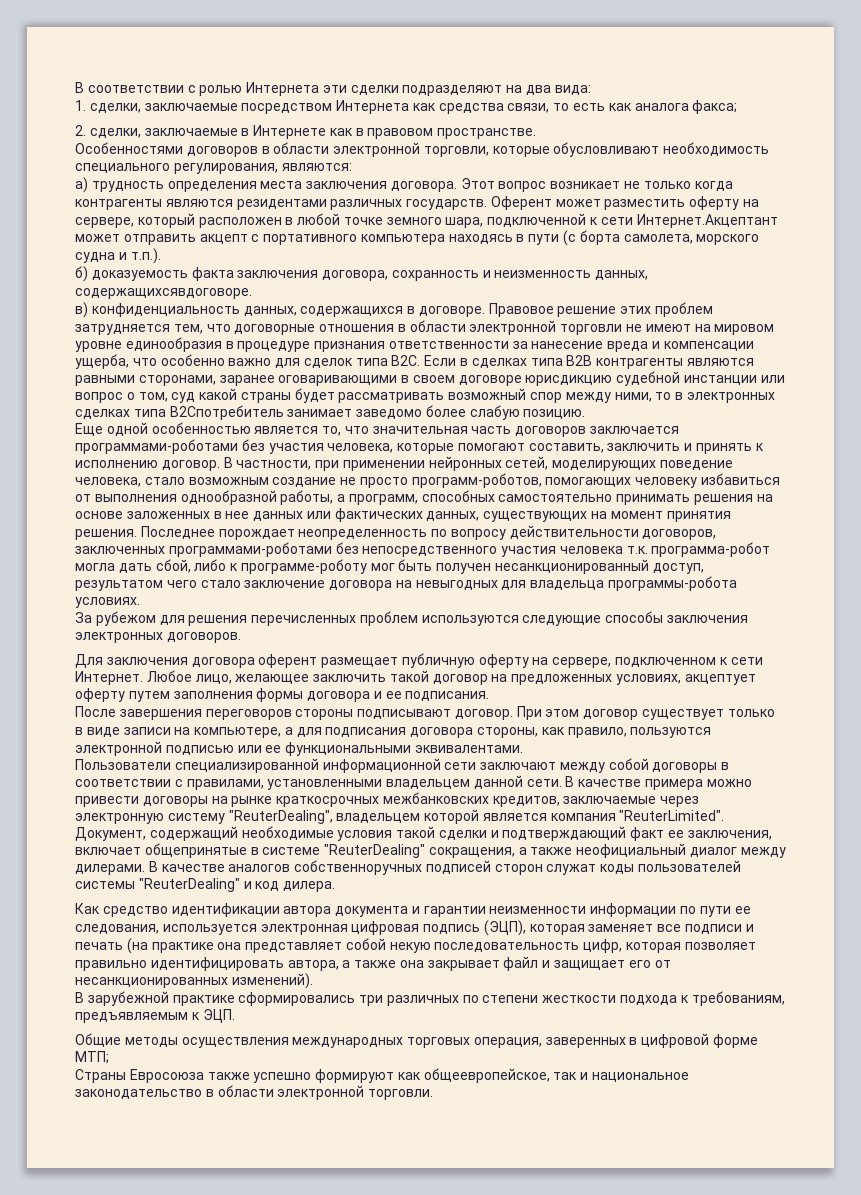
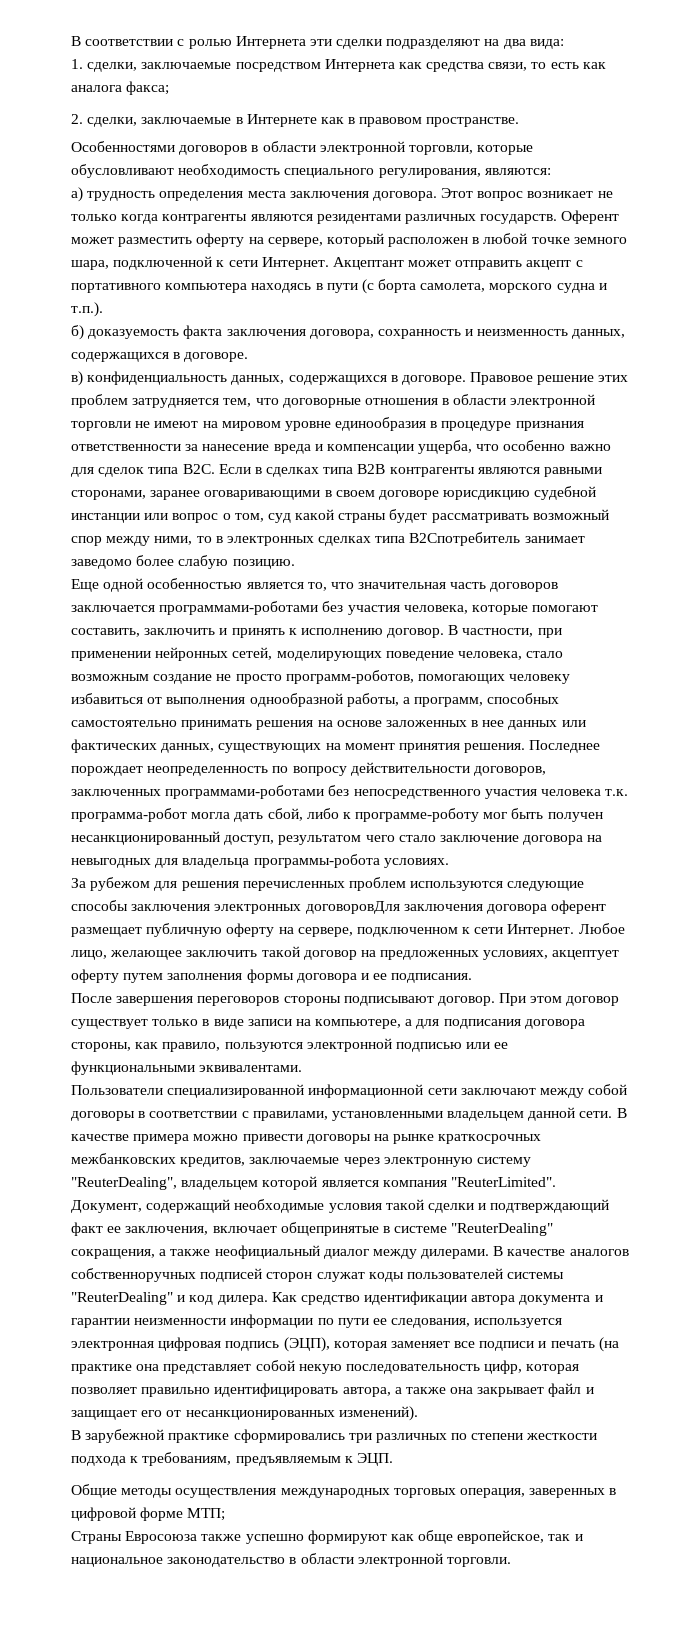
- Оферент может разместить оферту на сервере, который расположен в любой точке земного шара, подключенной к сети Интернет.Акцептант может отправить акцепт с портативного компьютера находясь в пути (с борта самолета, морского судна и т.п.).
+ Оферент может разместить оферту на сервере, который расположен в любой точке земного шара, подключенной к сети Интернет. Акцептант может отправить акцепт с портативного компьютера находясь в пути (с борта самолета, морского судна и т.п.).
- б) доказуемость факта заключения договора, сохранность и неизменность данных, содержащихсявдоговоре.
+ б) доказуемость факта заключения договора, сохранность и неизменность данных, содержащихся в договоре.
- За рубежом для решения перечисленных проблем используются следующие способы заключения электронных договоров.
- Для заключения договора оферент размещает публичную оферту на сервере, подключенном к сети Интернет.
+ За рубежом для решения перечисленных проблем используются следующие способы заключения электронных договоровДля заключения договора оферент размещает публичную оферту на сервере, подключенном к сети Интернет.
- В качестве аналогов собственноручных подписей сторон служат коды пользователей системы "ReuterDealing" и код дилера.
- Как средство идентификации автора документа и гарантии неизменности информации по пути ее следования, используется электронная цифровая подпись (ЭЦП), которая заменяет все подписи и печать (на практике она представляет собой некую последовательность цифр, которая позволяет правильно идентифицировать автора, а также она закрывает файл и защищает его от несанкционированных изменений).
+ В качестве аналогов собственноручных подписей сторон служат коды пользователей системы "ReuterDealing" и код дилера. Как средство идентификации автора документа и гарантии неизменности информации по пути ее следования, используется электронная цифровая подпись (ЭЦП), которая заменяет все подписи и печать (на практике она представляет собой некую последовательность цифр, которая позволяет правильно идентифицировать автора, а также она закрывает файл и защищает его от несанкционированных изменений).
- Cтраны Евросоюза также успешно формируют как общеевропейское, так и национальное законодательство в области электронной торговли.
+ Cтраны Евросоюза также успешно формируют как обще европейское, так и национальное законодательство в области электронной торговли.

